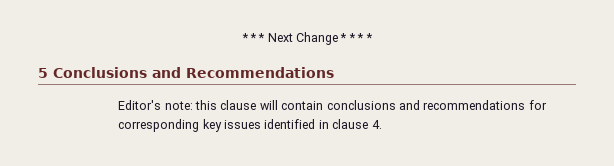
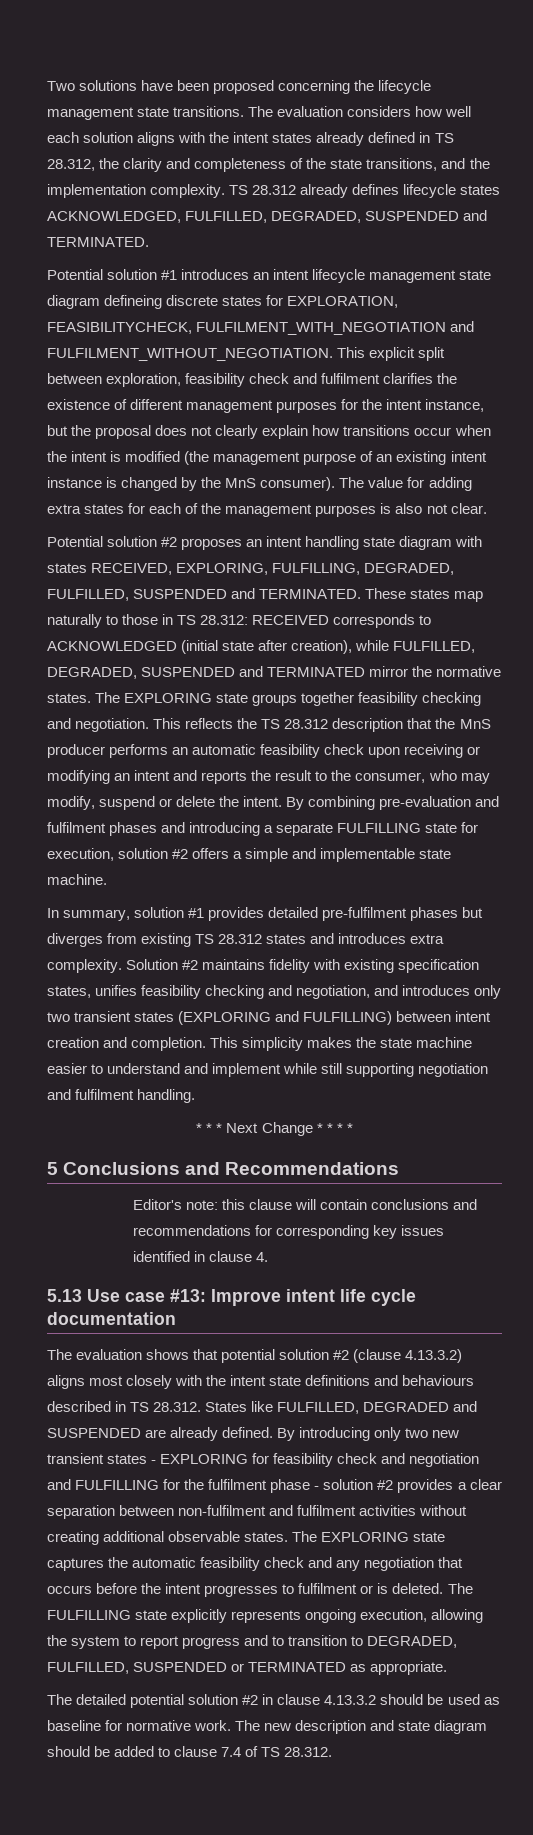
+ Two solutions have been proposed concerning the lifecycle management state transitions. The evaluation considers how well each solution aligns with the intent states already defined in TS 28.312, the clarity and completeness of the state transitions, and the implementation complexity. TS 28.312 already defines lifecycle states ACKNOWLEDGED, FULFILLED, DEGRADED, SUSPENDED and TERMINATED.
+ Potential solution #1 introduces an intent lifecycle management state diagram defineing discrete states for EXPLORATION, FEASIBILITYCHECK, FULFILMENT_WITH_NEGOTIATION and FULFILMENT_WITHOUT_NEGOTIATION. This explicit split between exploration, feasibility check and fulfilment clarifies the existence of different management purposes for the intent instance, but the proposal does not clearly explain how transitions occur when the intent is modified (the management purpose of an existing intent instance is changed by the MnS consumer). The value for adding extra states for each of the management purposes is also not clear.
+ Potential solution #2 proposes an intent handling state diagram with states RECEIVED, EXPLORING, FULFILLING, DEGRADED, FULFILLED, SUSPENDED and TERMINATED. These states map naturally to those in TS 28.312: RECEIVED corresponds to ACKNOWLEDGED (initial state after creation), while FULFILLED, DEGRADED, SUSPENDED and TERMINATED mirror the normative states. The EXPLORING state groups together feasibility checking and negotiation. This reflects the TS 28.312 description that the MnS producer performs an automatic feasibility check upon receiving or modifying an intent and reports the result to the consumer, who may modify, suspend or delete the intent. By combining pre‑evaluation and fulfilment phases and introducing a separate FULFILLING state for execution, solution #2 offers a simple and implementable state machine.
+ In summary, solution #1 provides detailed pre‑fulfilment phases but diverges from existing TS 28.312 states and introduces extra complexity. Solution #2 maintains fidelity with existing specification states, unifies feasibility checking and negotiation, and introduces only two transient states (EXPLORING and FULFILLING) between intent creation and completion. This simplicity makes the state machine easier to understand and implement while still supporting negotiation and fulfilment handling.
+ 5.13 Use case #13: Improve intent life cycle documentation
+ The evaluation shows that potential solution #2 (clause 4.13.3.2) aligns most closely with the intent state definitions and behaviours described in TS 28.312. States like FULFILLED, DEGRADED and SUSPENDED are already defined. By introducing only two new transient states - EXPLORING for feasibility check and negotiation and FULFILLING for the fulfilment phase - solution #2 provides a clear separation between non-fulfilment and fulfilment activities without creating additional observable states. The EXPLORING state captures the automatic feasibility check and any negotiation that occurs before the intent progresses to fulfilment or is deleted. The FULFILLING state explicitly represents ongoing execution, allowing the system to report progress and to transition to DEGRADED, FULFILLED, SUSPENDED or TERMINATED as appropriate.
+ The detailed potential solution #2 in clause 4.13.3.2 should be used as baseline for normative work. The new description and state diagram should be added to clause 7.4 of TS 28.312.

